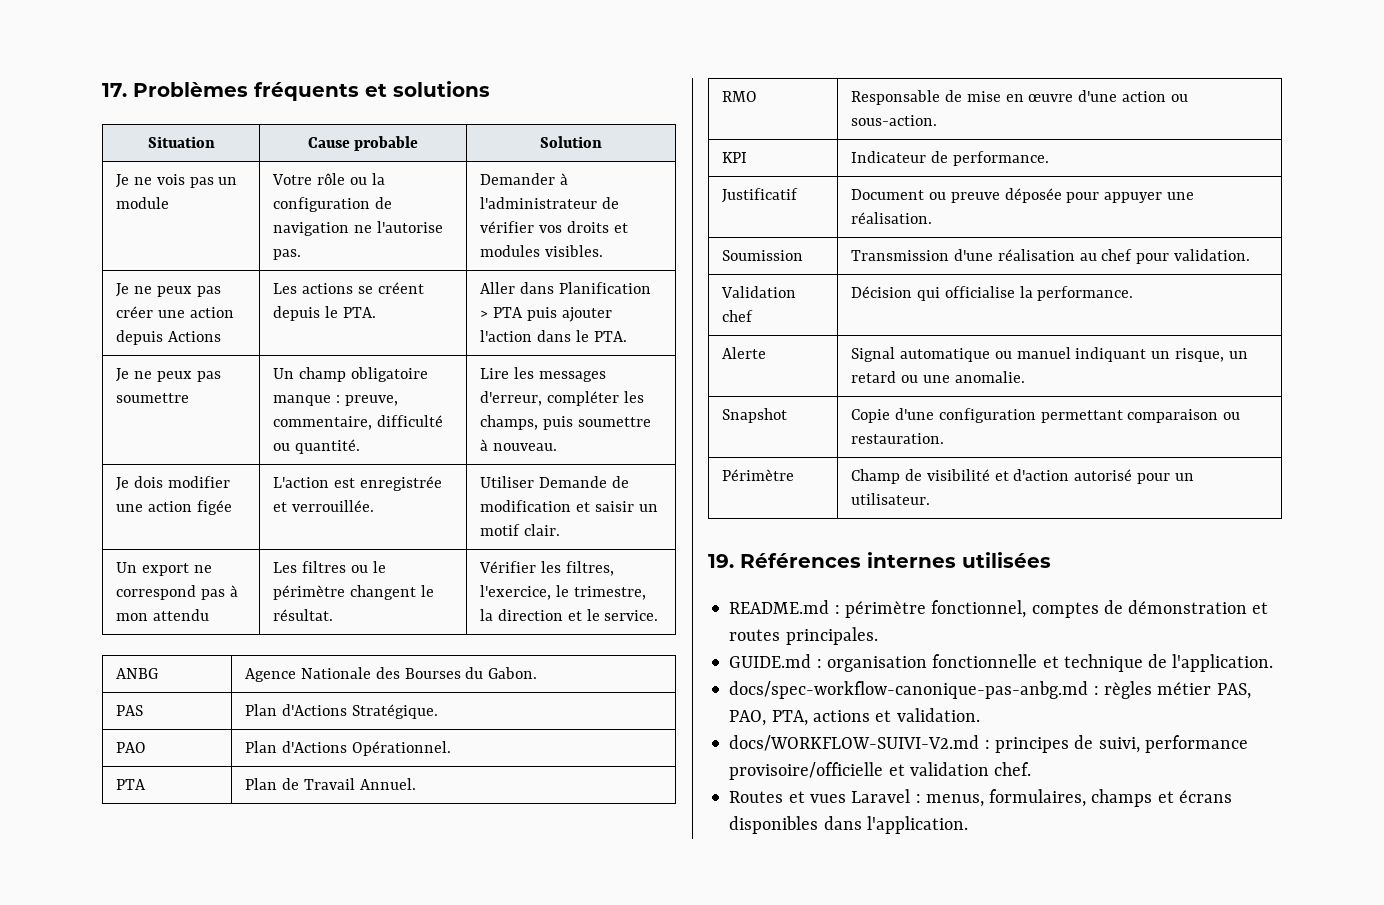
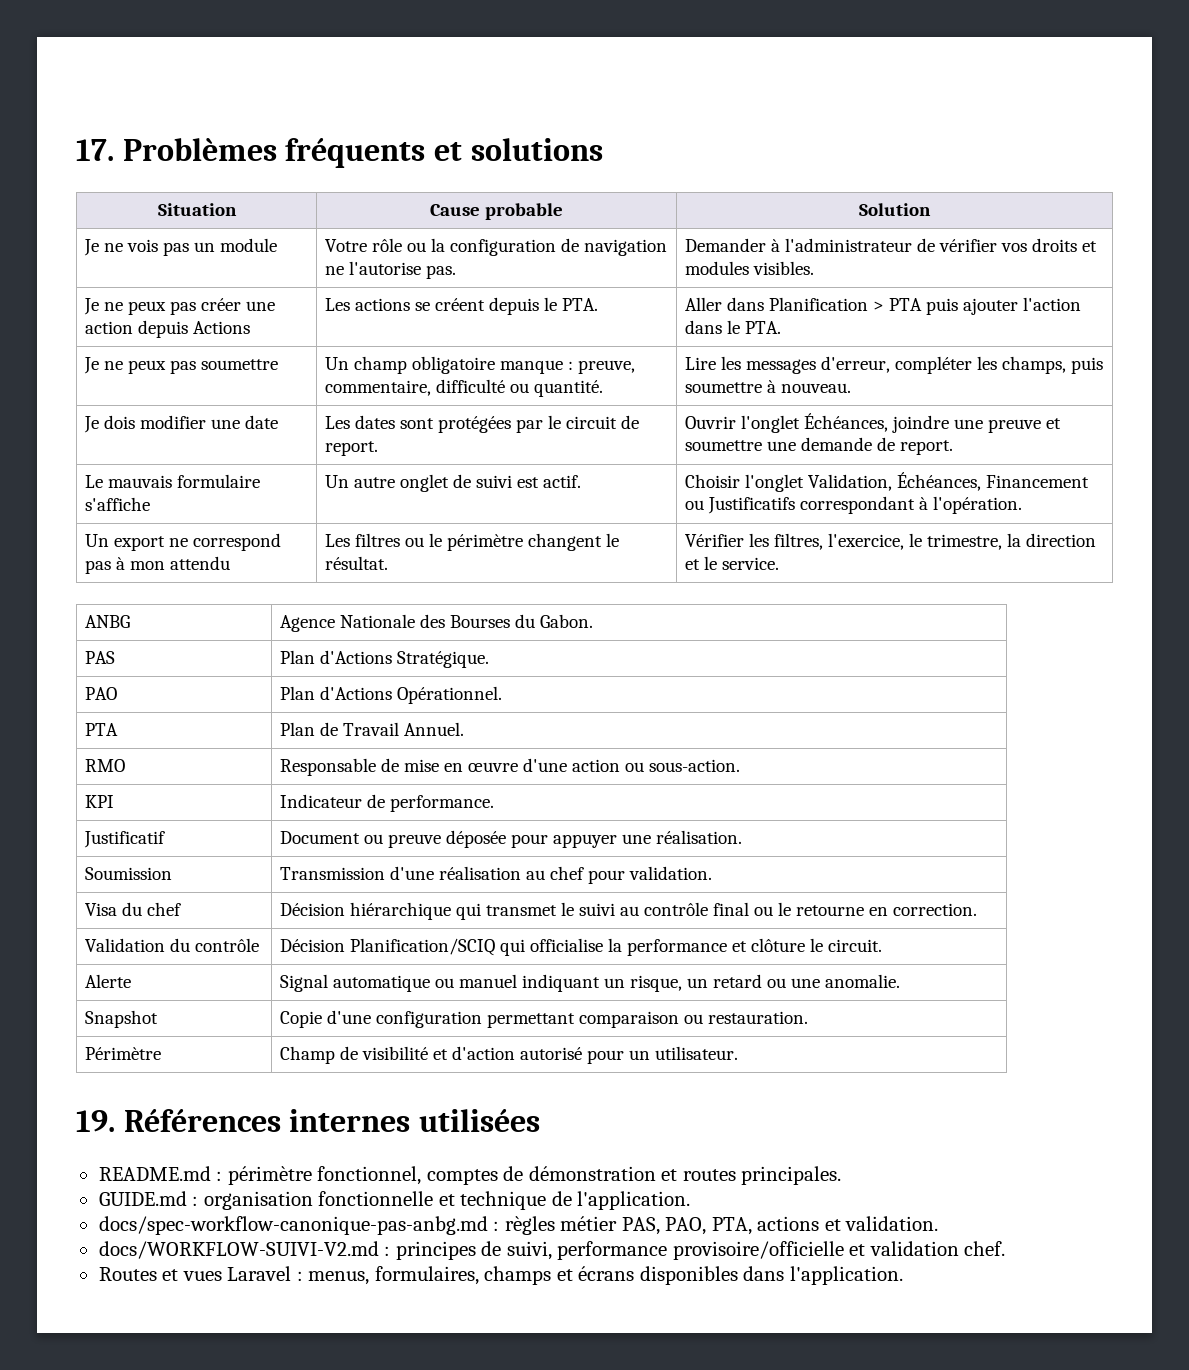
- Je dois modifier une action figée | L'action est enregistrée et verrouillée. | Utiliser Demande de modification et saisir un motif clair.
+ Je dois modifier une date | Les dates sont protégées par le circuit de report. | Ouvrir l'onglet Échéances, joindre une preuve et soumettre une demande de report.
+ Le mauvais formulaire s'affiche | Un autre onglet de suivi est actif. | Choisir l'onglet Validation, Échéances, Financement ou Justificatifs correspondant à l'opération.
- Validation chef | Décision qui officialise la performance.
+ Visa du chef | Décision hiérarchique qui transmet le suivi au contrôle final ou le retourne en correction.
+ Validation du contrôle | Décision Planification/SCIQ qui officialise la performance et clôture le circuit.

